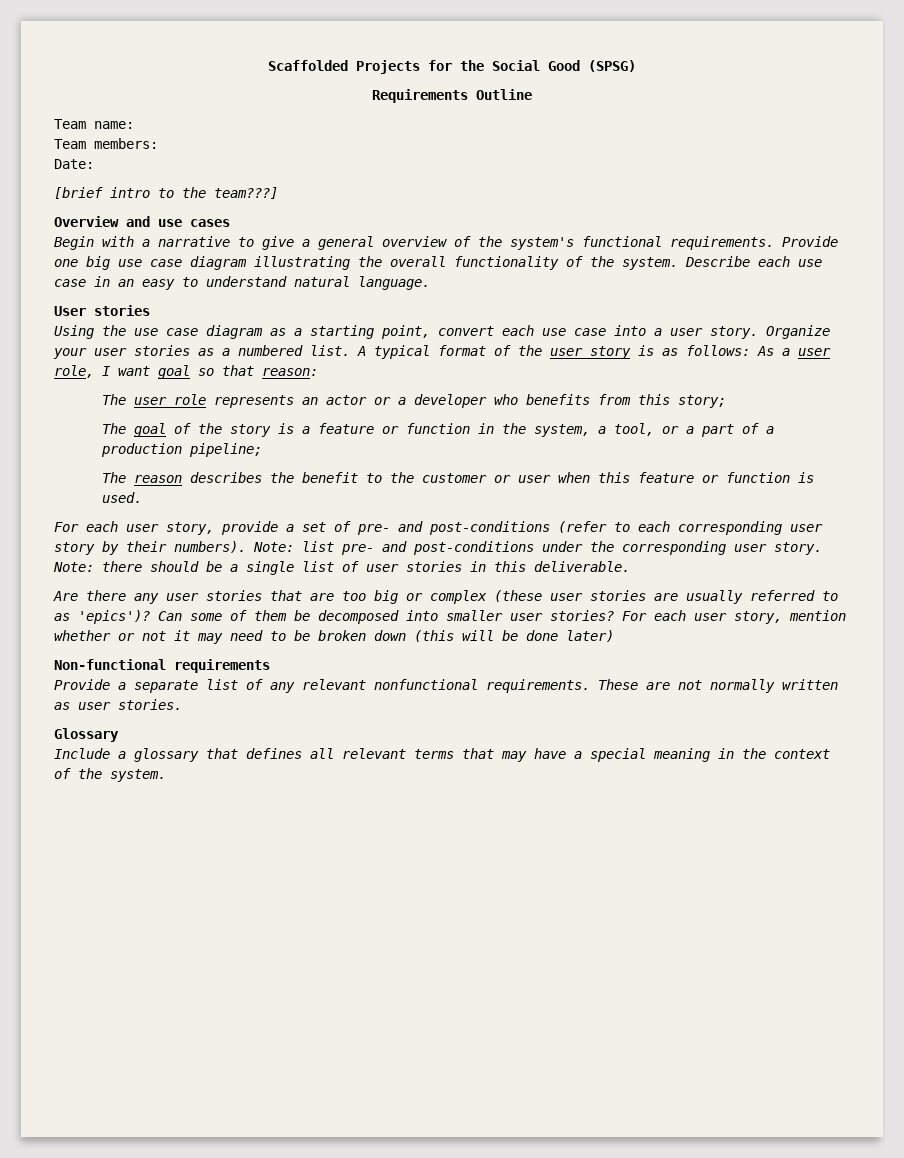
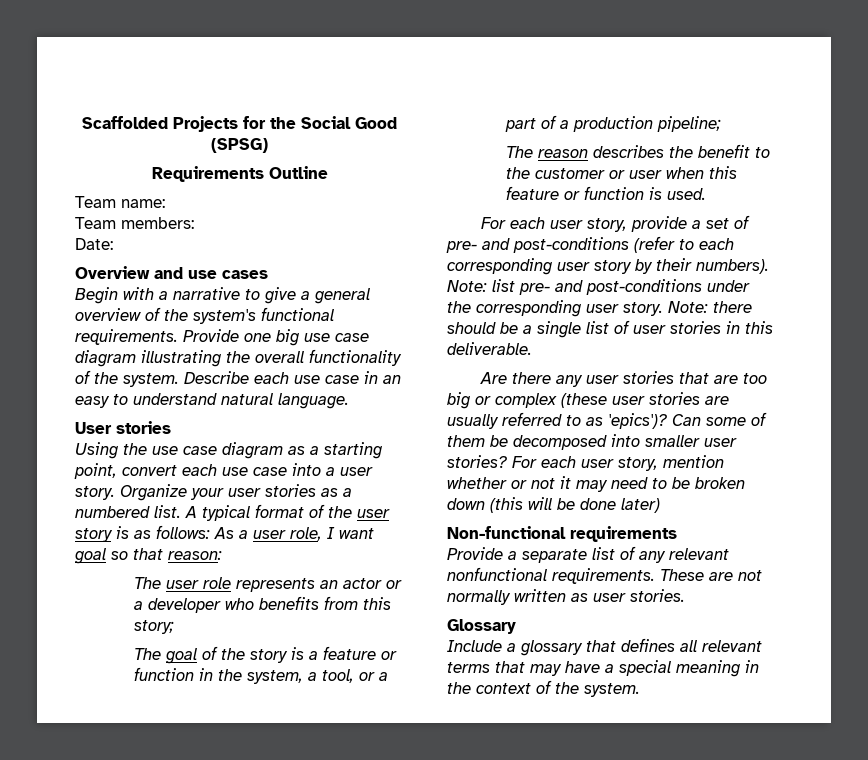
- [brief intro to the team???]

